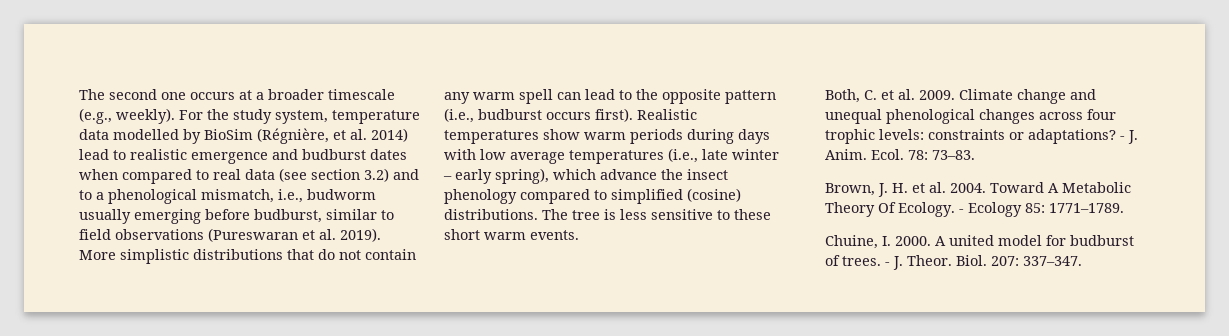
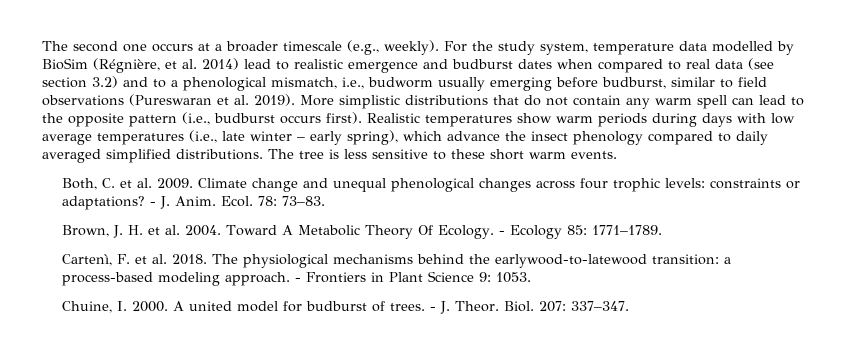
- Realistic temperatures show warm periods during days with low average temperatures (i.e., late winter – early spring), which advance the insect phenology compared to simplified (cosine) distributions.
+ Realistic temperatures show warm periods during days with low average temperatures (i.e., late winter – early spring), which advance the insect phenology compared to daily averaged simplified distributions.
+ Cartenì, F. et al. 2018. The physiological mechanisms behind the earlywood-to-latewood transition: a process-based modeling approach. - Frontiers in Plant Science 9: 1053.

